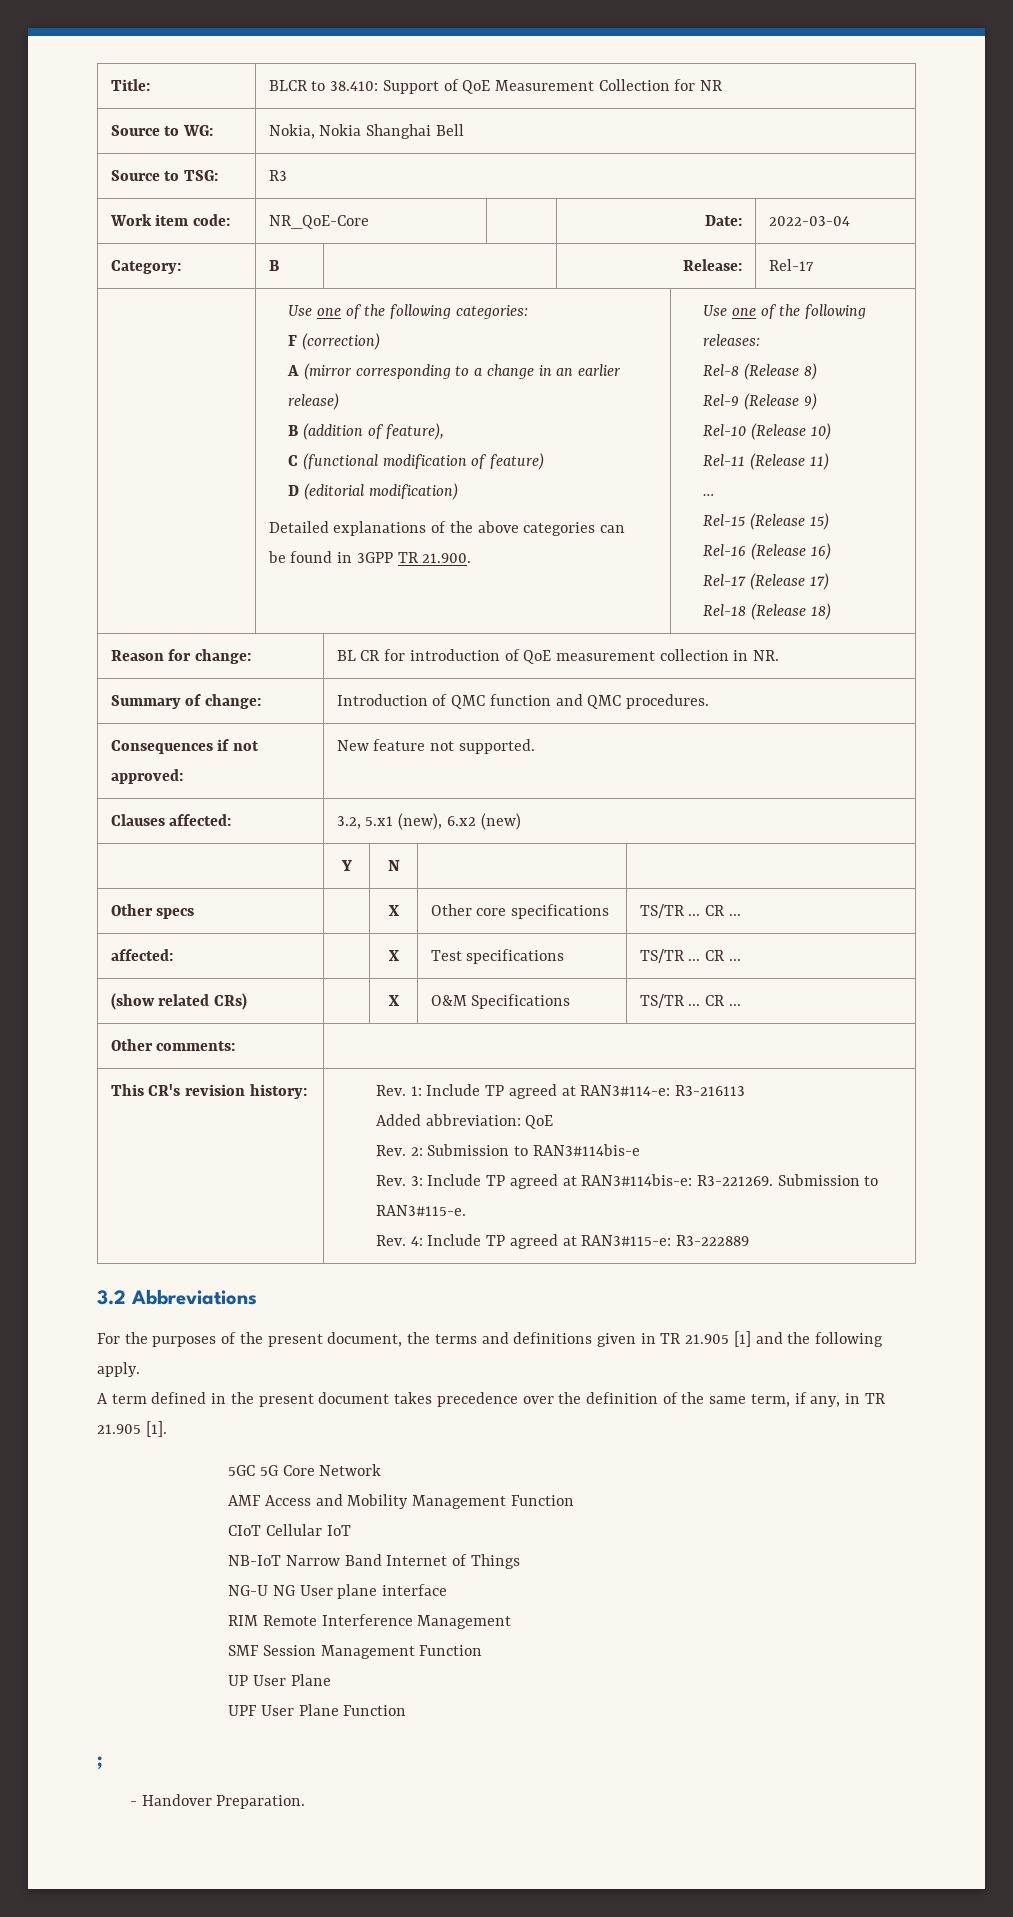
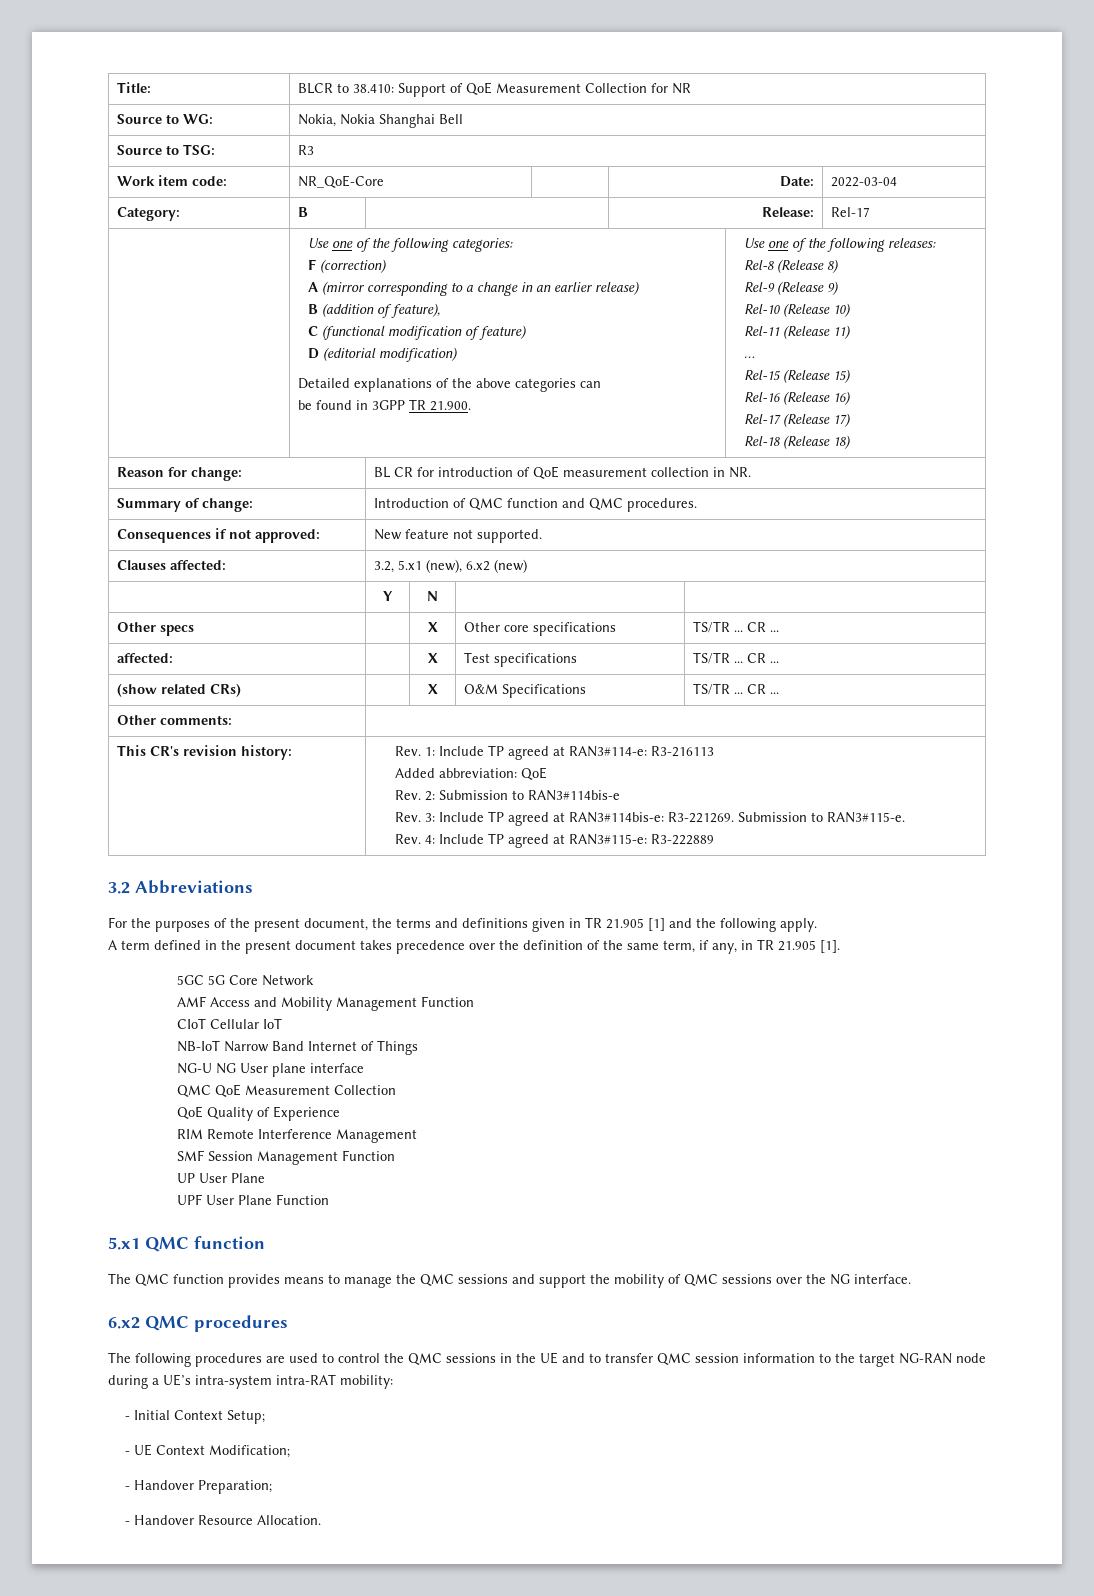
+ QMC QoE Measurement Collection
+ QoE Quality of Experience
- ;
- - Handover Preparation.
+ 5.x1 QMC function
+ The QMC function provides means to manage the QMC sessions and support the mobility of QMC sessions over the NG interface.
+ 6.x2 QMC procedures
+ The following procedures are used to control the QMC sessions in the UE and to transfer QMC session information to the target NG-RAN node during a UE’s intra-system intra-RAT mobility:
+ - Initial Context Setup;
+ - UE Context Modification;
+ - Handover Preparation;
+ - Handover Resource Allocation.

